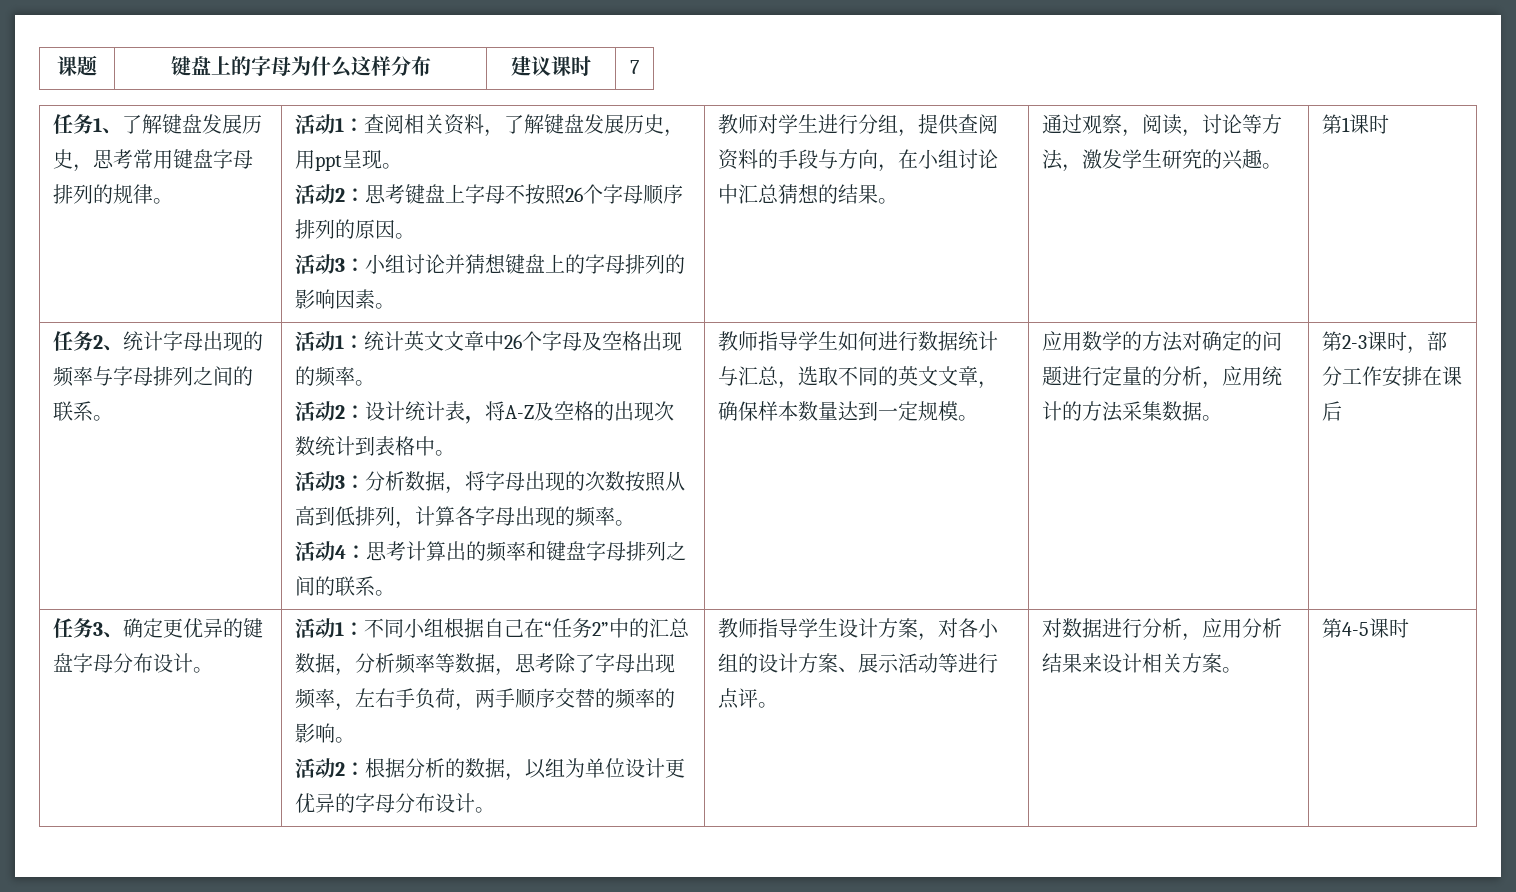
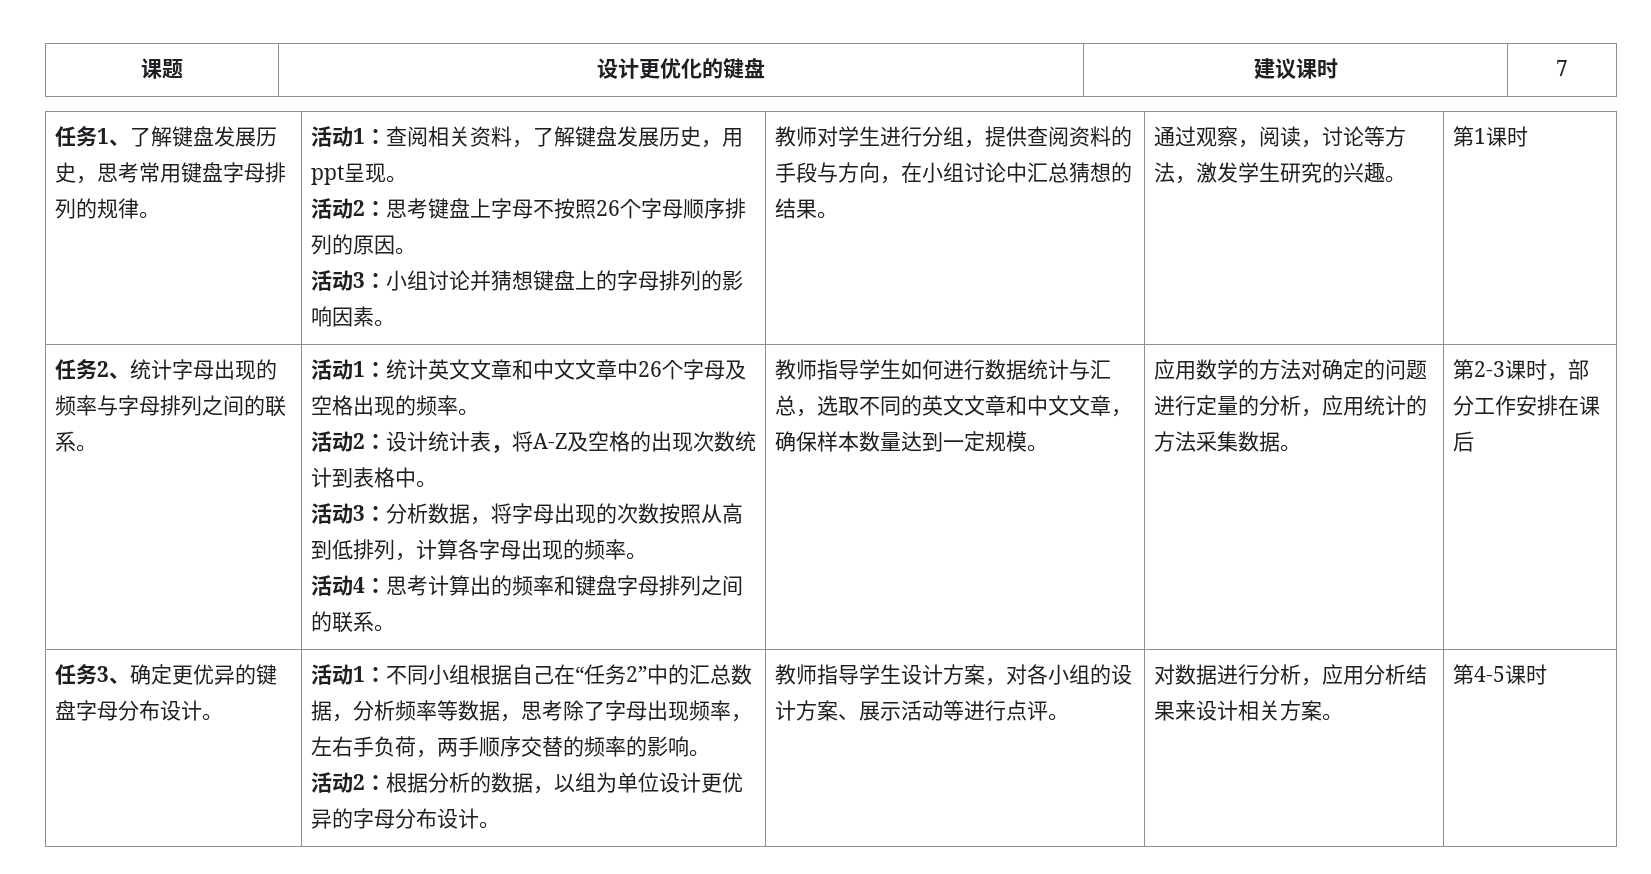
- 课题 | 键盘上的字母为什么这样分布 | 建议课时 | 7
+ 课题 | 设计更优化的键盘 | 建议课时 | 7
- 活动1：统计英文文章中26个字母及空格出现的频率。
+ 活动1：统计英文文章和中文文章中26个字母及空格出现的频率。
- 教师指导学生如何进行数据统计与汇总，选取不同的英文文章，确保样本数量达到一定规模。
+ 教师指导学生如何进行数据统计与汇总，选取不同的英文文章和中文文章，确保样本数量达到一定规模。

